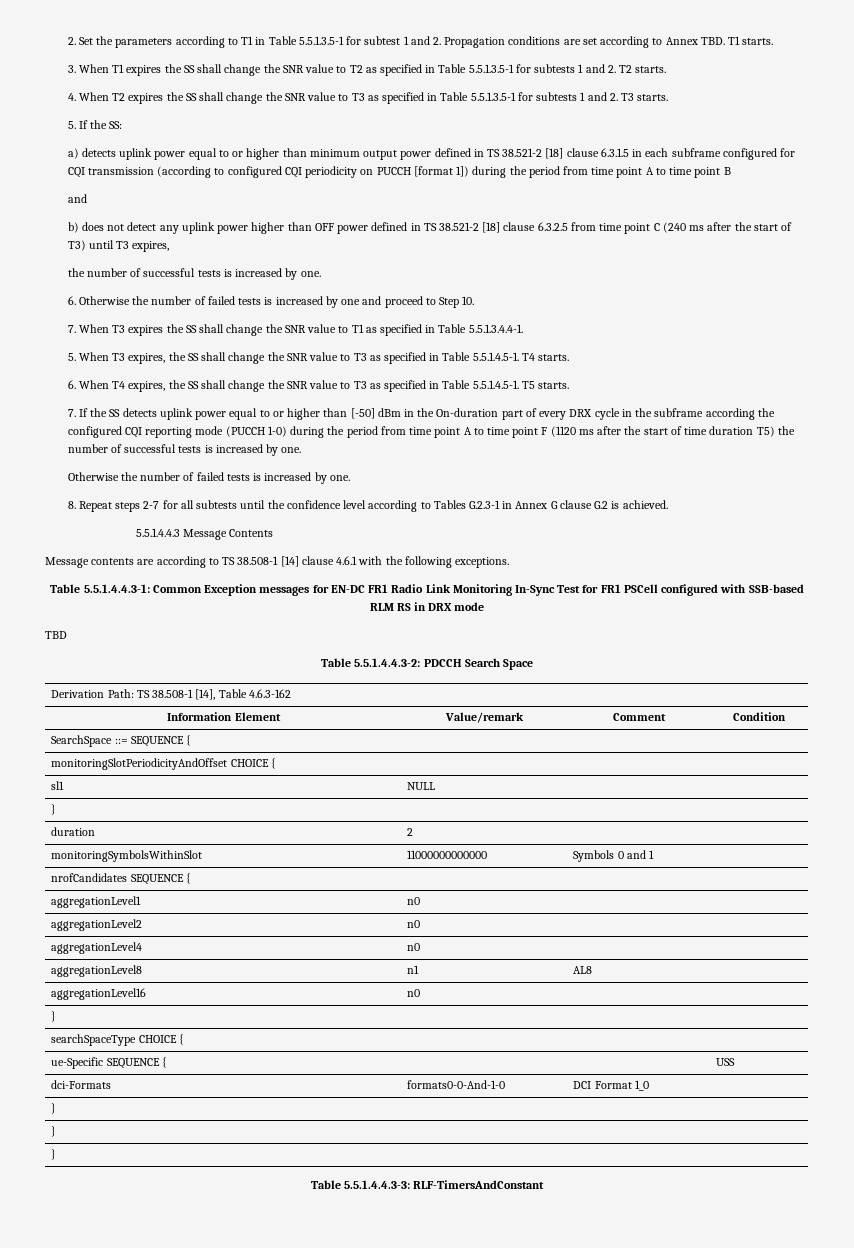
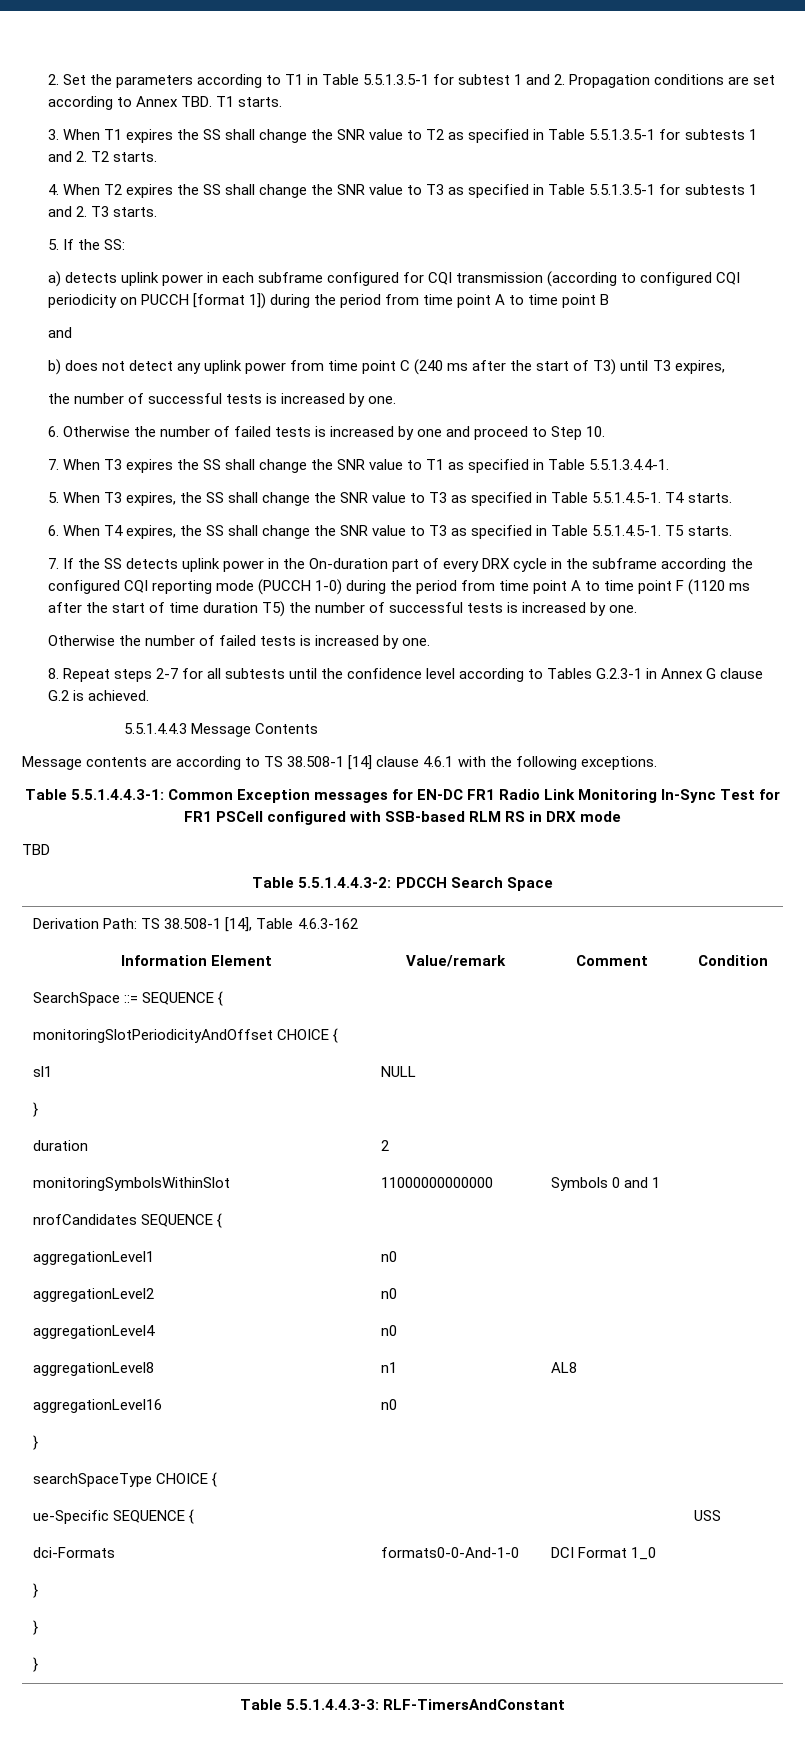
- a) detects uplink power equal to or higher than minimum output power defined in TS 38.521-2 [18] clause 6.3.1.5 in each subframe configured for CQI transmission (according to configured CQI periodicity on PUCCH [format 1]) during the period from time point A to time point B
+ a) detects uplink power in each subframe configured for CQI transmission (according to configured CQI periodicity on PUCCH [format 1]) during the period from time point A to time point B
- b) does not detect any uplink power higher than OFF power defined in TS 38.521-2 [18] clause 6.3.2.5 from time point C (240 ms after the start of T3) until T3 expires,
+ b) does not detect any uplink power from time point C (240 ms after the start of T3) until T3 expires,
- 7. If the SS detects uplink power equal to or higher than [-50] dBm in the On-duration part of every DRX cycle in the subframe according the configured CQI reporting mode (PUCCH 1-0) during the period from time point A to time point F (1120 ms after the start of time duration T5) the number of successful tests is increased by one.
+ 7. If the SS detects uplink power in the On-duration part of every DRX cycle in the subframe according the configured CQI reporting mode (PUCCH 1-0) during the period from time point A to time point F (1120 ms after the start of time duration T5) the number of successful tests is increased by one.

